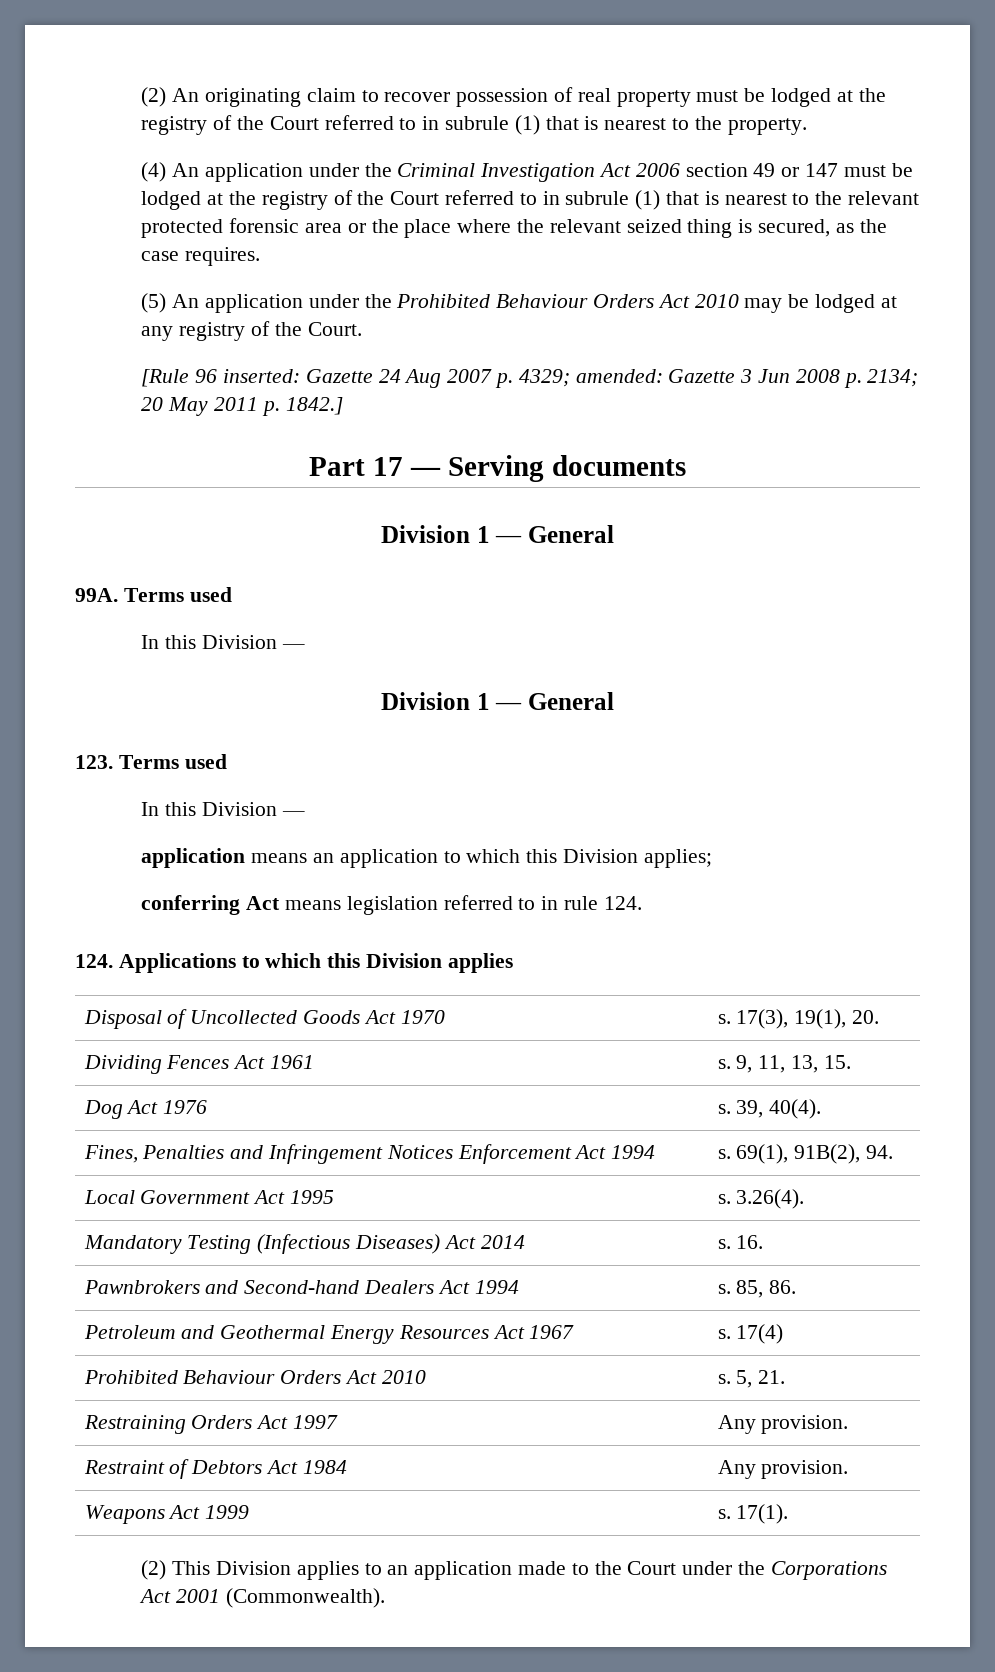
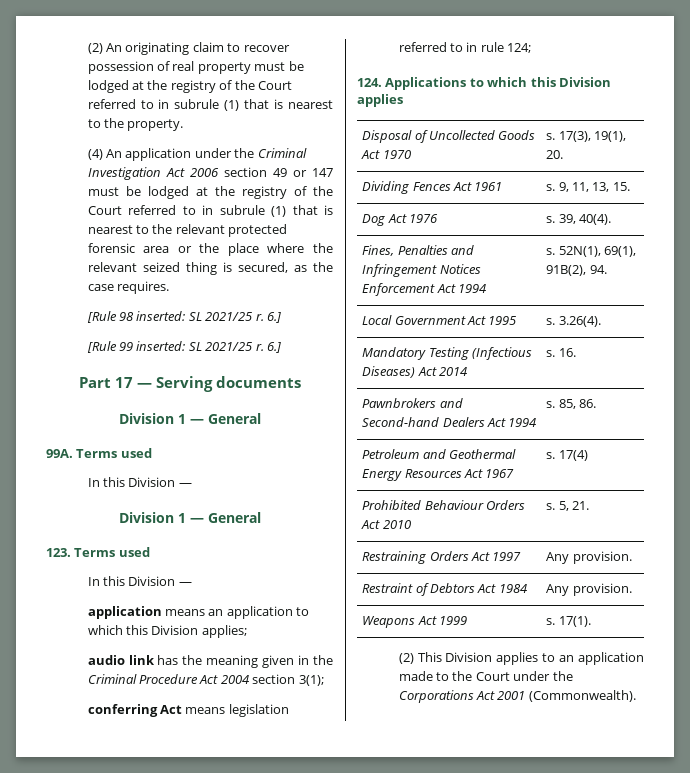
- (5) An application under the Prohibited Behaviour Orders Act 2010 may be lodged at any registry of the Court.
- [Rule 96 inserted: Gazette 24 Aug 2007 p. 4329; amended: Gazette 3 Jun 2008 p. 2134; 20 May 2011 p. 1842.]
+ [Rule 98 inserted: SL 2021/25 r. 6.]
+ [Rule 99 inserted: SL 2021/25 r. 6.]
+ audio link has the meaning given in the Criminal Procedure Act 2004 section 3(1);
- conferring Act means legislation referred to in rule 124.
+ conferring Act means legislation referred to in rule 124;
- Fines, Penalties and Infringement Notices Enforcement Act 1994 | s. 69(1), 91B(2), 94.
+ Fines, Penalties and Infringement Notices Enforcement Act 1994 | s. 52N(1), 69(1), 91B(2), 94.

